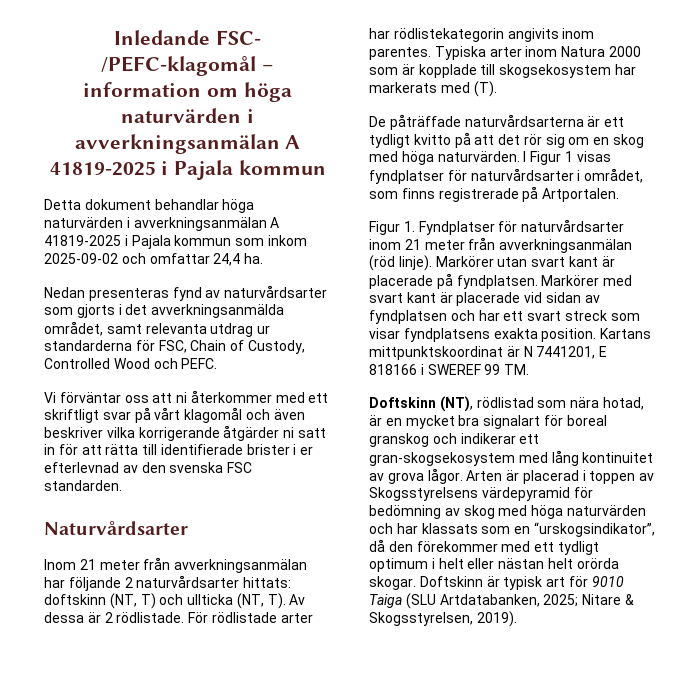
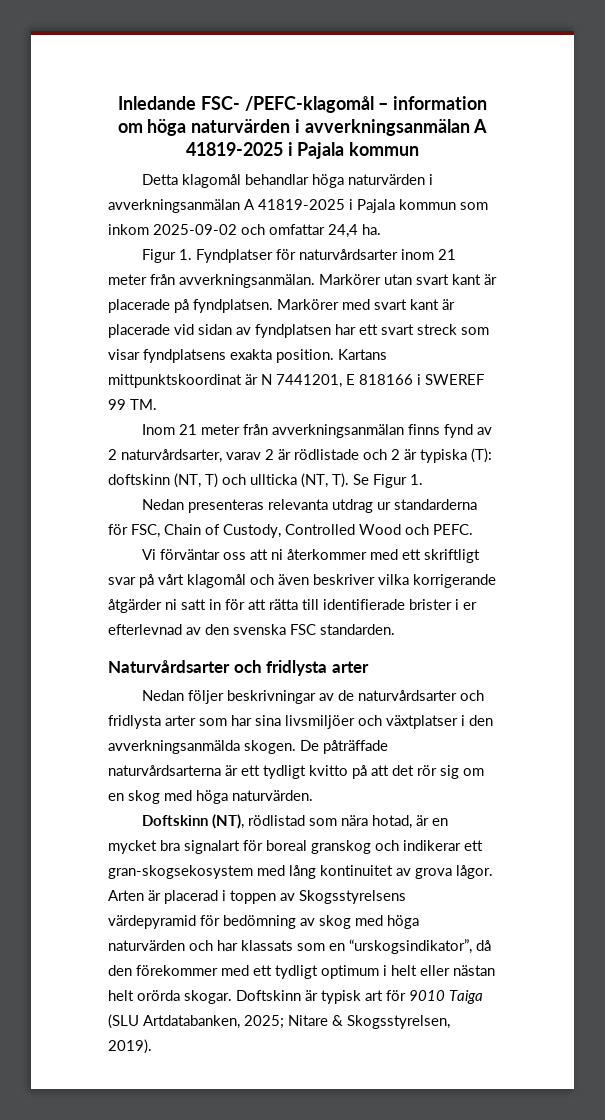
- Detta dokument behandlar höga naturvärden i avverkningsanmälan A 41819-2025 i Pajala kommun som inkom 2025-09-02 och omfattar 24,4 ha.
+ Detta klagomål behandlar höga naturvärden i avverkningsanmälan A 41819-2025 i Pajala kommun som inkom 2025-09-02 och omfattar 24,4 ha.
- Nedan presenteras fynd av naturvårdsarter som gjorts i det avverkningsanmälda området, samt relevanta utdrag ur standarderna för FSC, Chain of Custody, Controlled Wood och PEFC.
+ Figur 1. Fyndplatser för naturvårdsarter inom 21 meter från avverkningsanmälan. Markörer utan svart kant är placerade på fyndplatsen. Markörer med svart kant är placerade vid sidan av fyndplatsen har ett svart streck som visar fyndplatsens exakta position. Kartans mittpunktskoordinat är N 7441201, E 818166 i SWEREF 99 TM.
+ Inom 21 meter från avverkningsanmälan finns fynd av 2 naturvårdsarter, varav 2 är rödlistade och 2 är typiska (T): doftskinn (NT, T) och ullticka (NT, T). Se Figur 1.
+ Nedan presenteras relevanta utdrag ur standarderna för FSC, Chain of Custody, Controlled Wood och PEFC.
- Naturvårdsarter
- Inom 21 meter från avverkningsanmälan har följande 2 naturvårdsarter hittats: doftskinn (NT, T) och ullticka (NT, T). Av dessa är 2 rödlistade. För rödlistade arter har rödlistekategorin angivits inom parentes. Typiska arter inom Natura 2000 som är kopplade till skogsekosystem har markerats med (T).
- De påträffade naturvårdsarterna är ett tydligt kvitto på att det rör sig om en skog med höga naturvärden. I Figur 1 visas fyndplatser för naturvårdsarter i området, som finns registrerade på Artportalen.
- Figur 1. Fyndplatser för naturvårdsarter inom 21 meter från avverkningsanmälan (röd linje). Markörer utan svart kant är placerade på fyndplatsen. Markörer med svart kant är placerade vid sidan av fyndplatsen och har ett svart streck som visar fyndplatsens exakta position. Kartans mittpunktskoordinat är N 7441201, E 818166 i SWEREF 99 TM.
+ Naturvårdsarter och fridlysta arter
+ Nedan följer beskrivningar av de naturvårdsarter och fridlysta arter som har sina livsmiljöer och växtplatser i den avverkningsanmälda skogen. De påträffade naturvårdsarterna är ett tydligt kvitto på att det rör sig om en skog med höga naturvärden.

